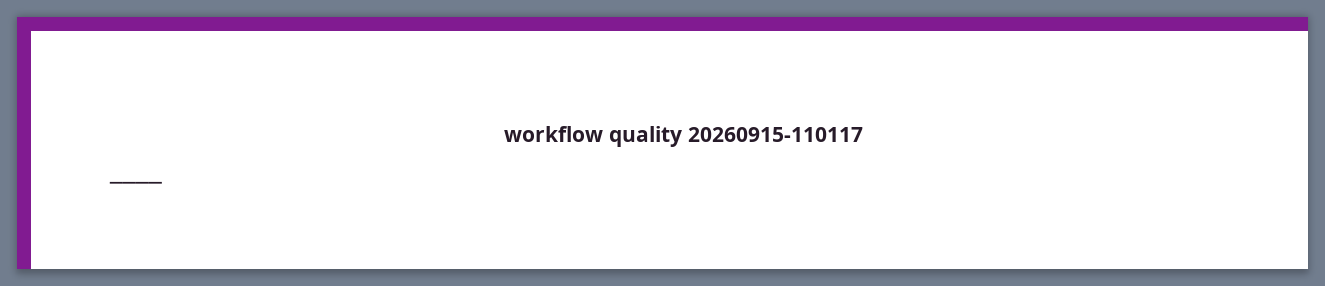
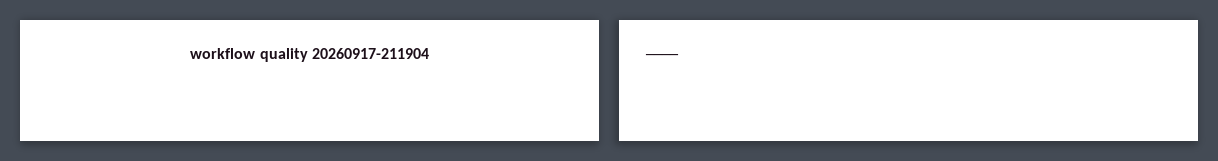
- workflow quality 20260915-110117
+ workflow quality 20260917-211904

